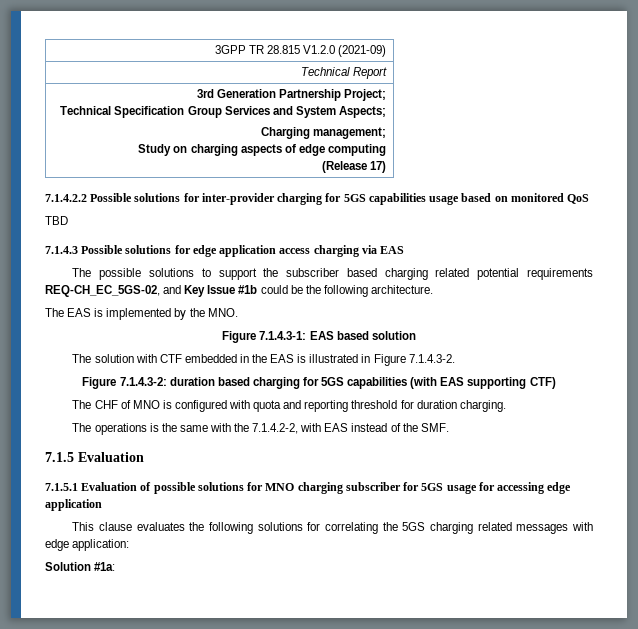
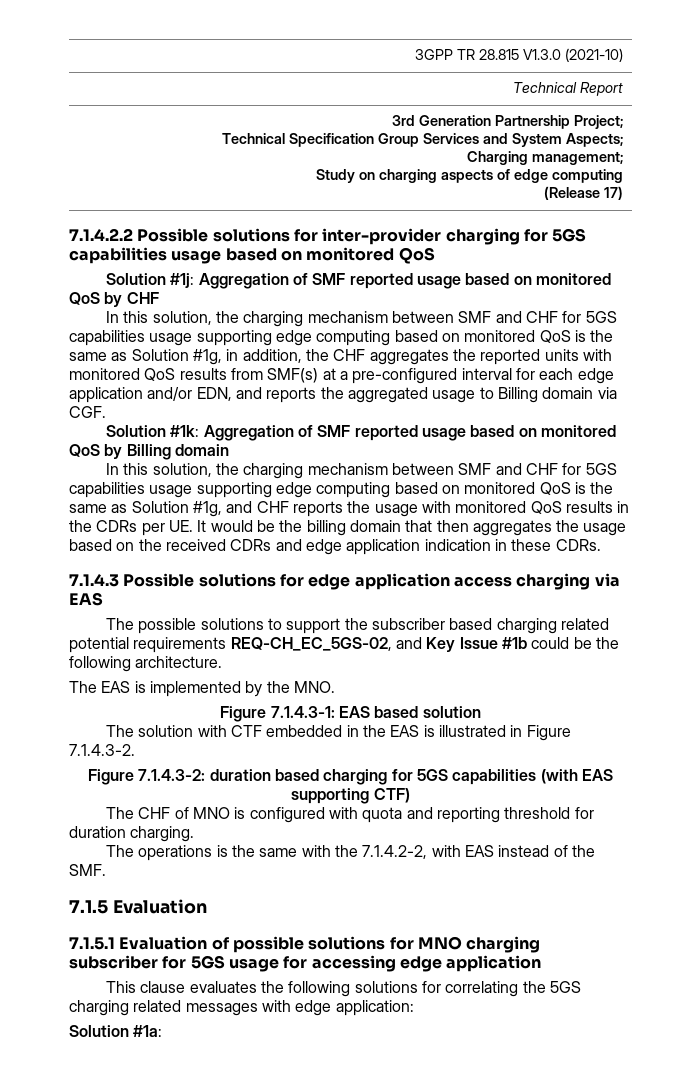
- 3GPP TR 28.815 V1.2.0 (2021-09)
+ 3GPP TR 28.815 V1.3.0 (2021-10)
- TBD
+ Solution #1j: Aggregation of SMF reported usage based on monitored QoS by CHF
+ In this solution, the charging mechanism between SMF and CHF for 5GS capabilities usage supporting edge computing based on monitored QoS is the same as Solution #1g, in addition, the CHF aggregates the reported units with monitored QoS results from SMF(s) at a pre-configured interval for each edge application and/or EDN, and reports the aggregated usage to Billing domain via CGF.
+ Solution #1k: Aggregation of SMF reported usage based on monitored QoS by Billing domain
+ In this solution, the charging mechanism between SMF and CHF for 5GS capabilities usage supporting edge computing based on monitored QoS is the same as Solution #1g, and CHF reports the usage with monitored QoS results in the CDRs per UE. It would be the billing domain that then aggregates the usage based on the received CDRs and edge application indication in these CDRs.

